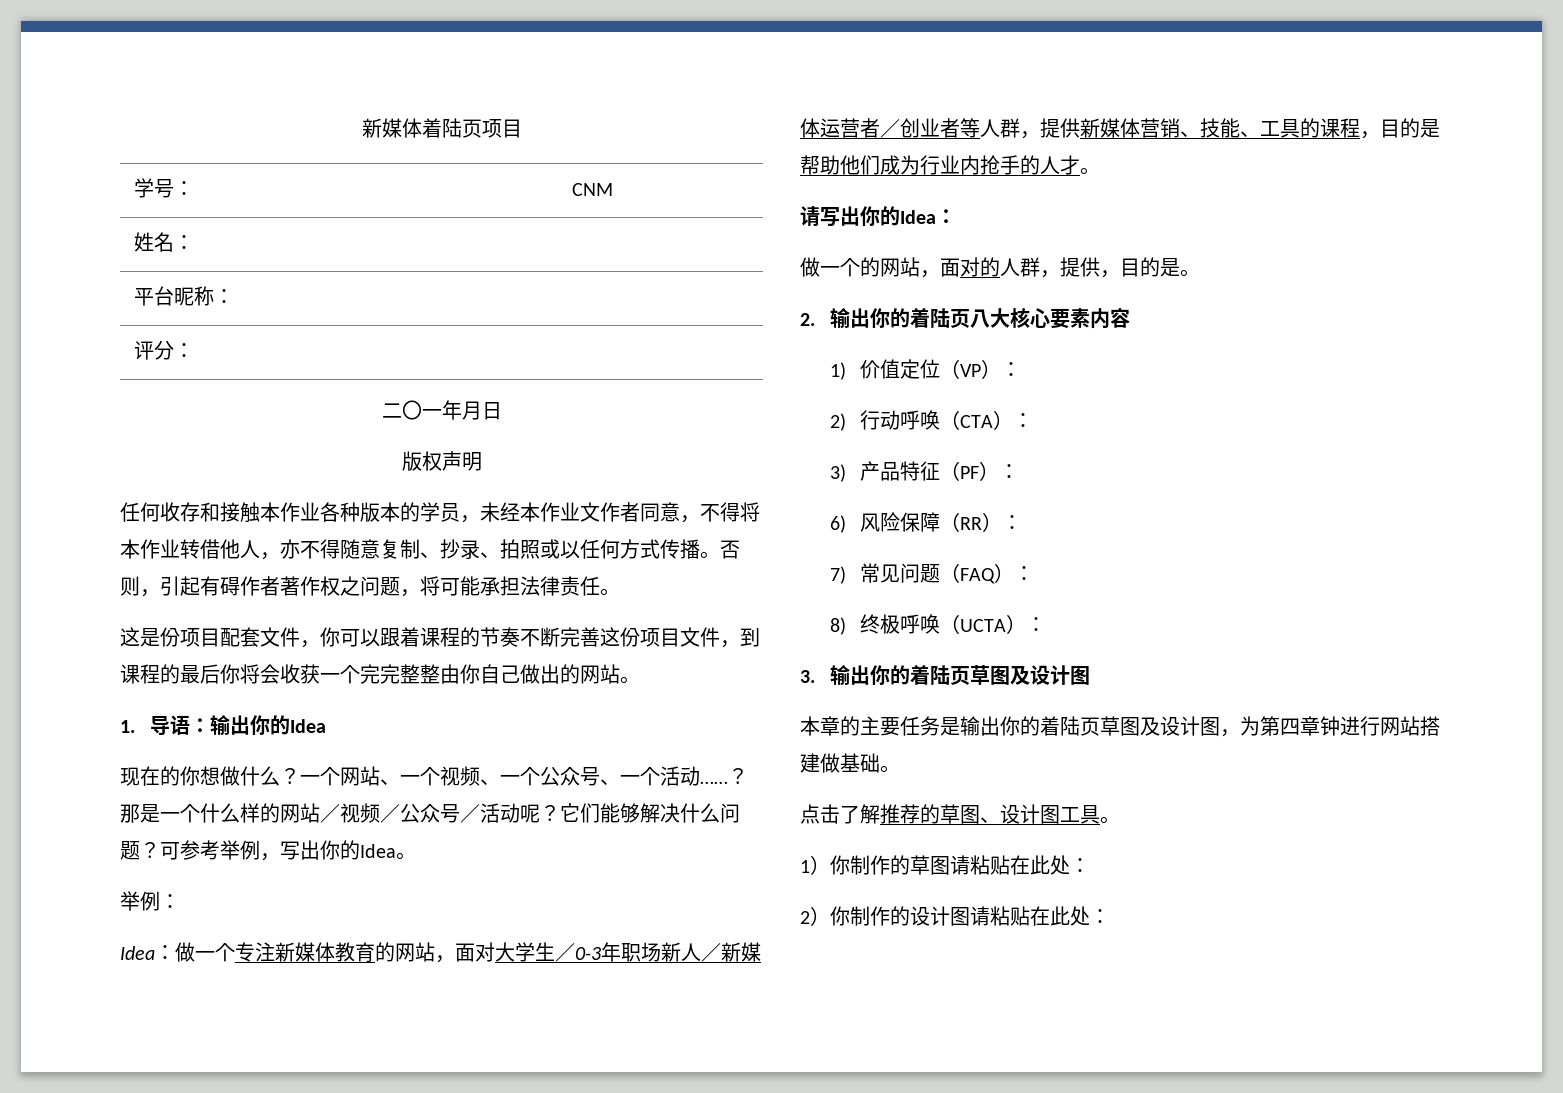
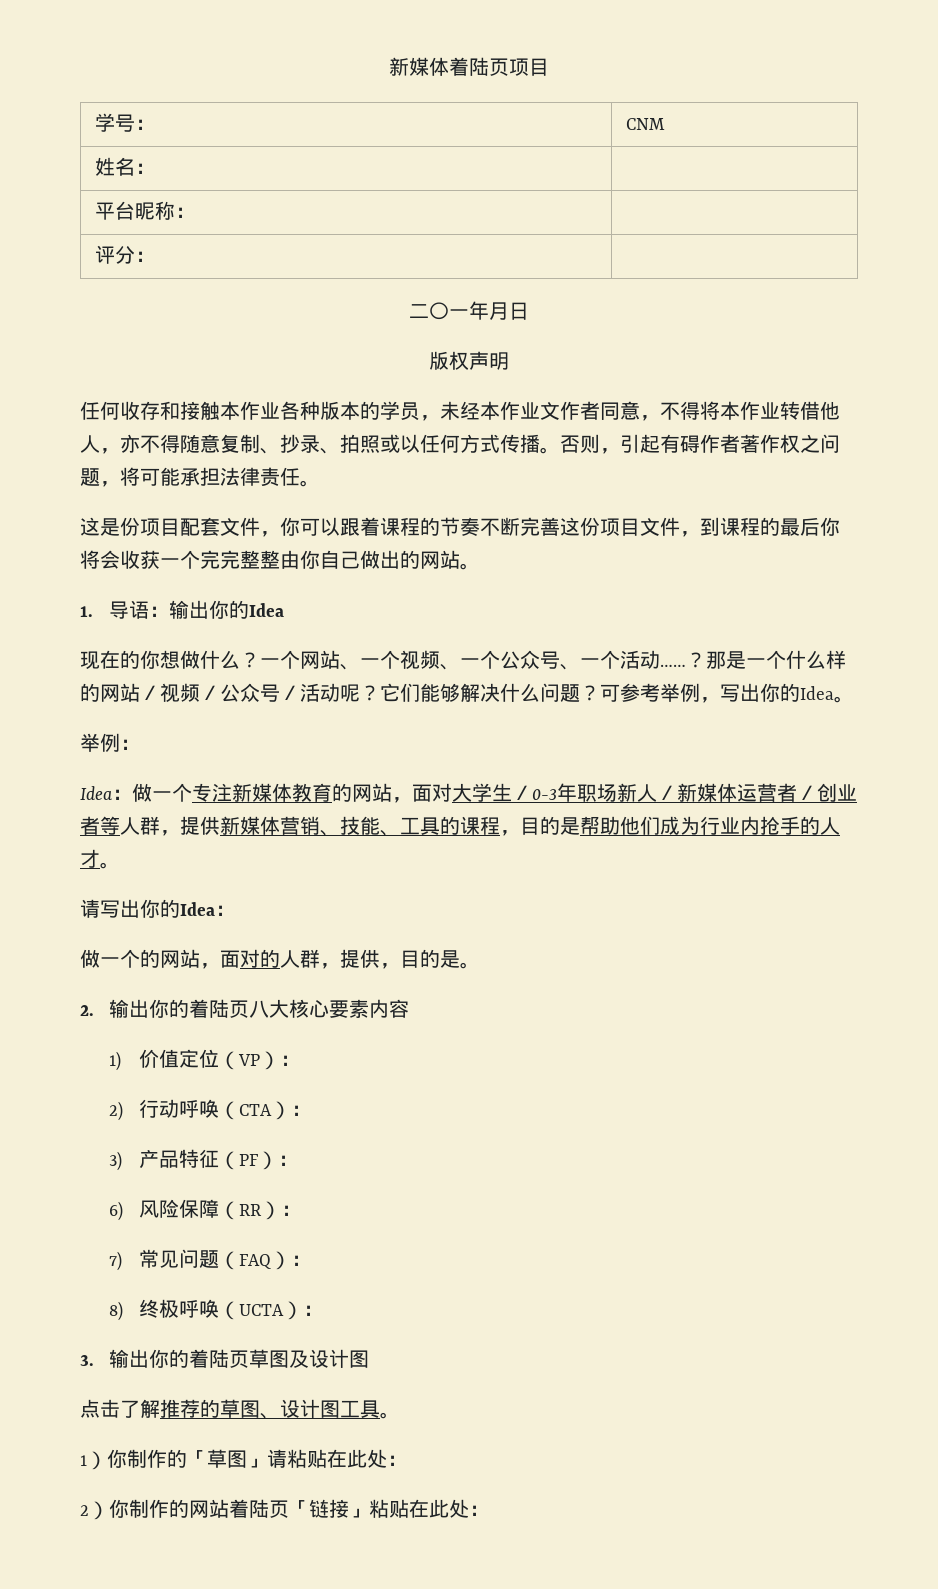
- 本章的主要任务是输出你的着陆页草图及设计图，为第四章钟进行网站搭建做基础。
- 1）你制作的草图请粘贴在此处：
+ 1）你制作的「草图」请粘贴在此处：
- 2）你制作的设计图请粘贴在此处：
+ 2）你制作的网站着陆页「链接」粘贴在此处：

